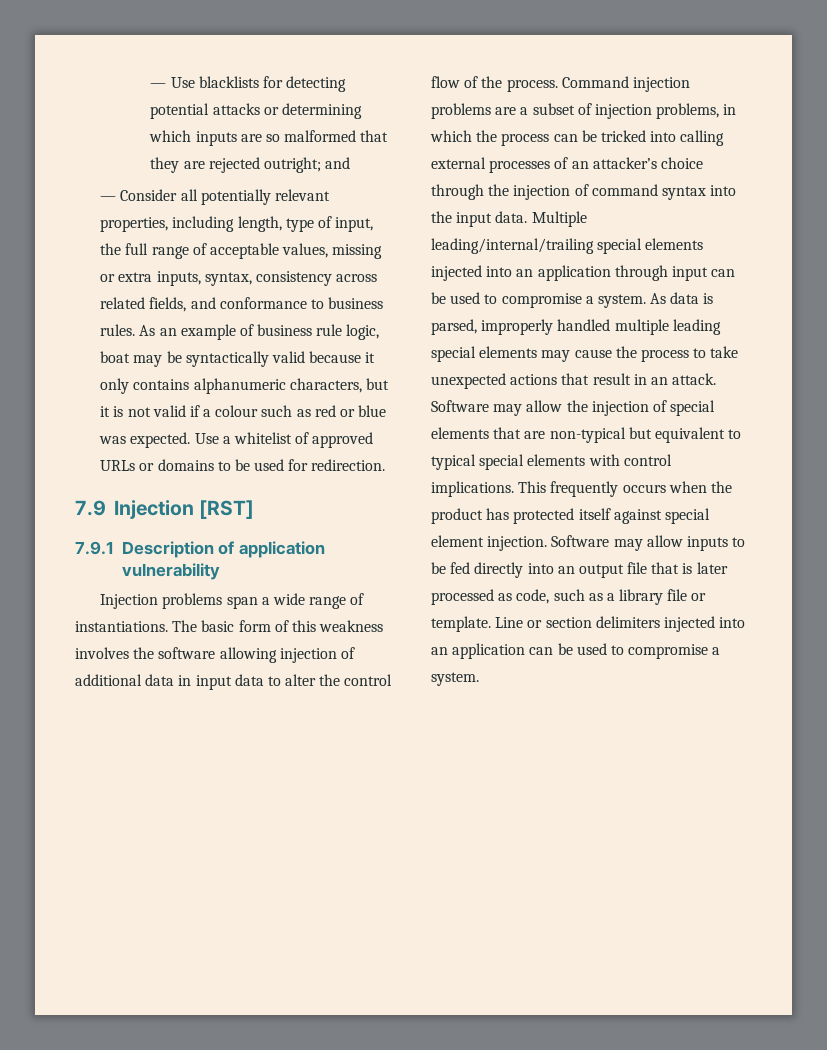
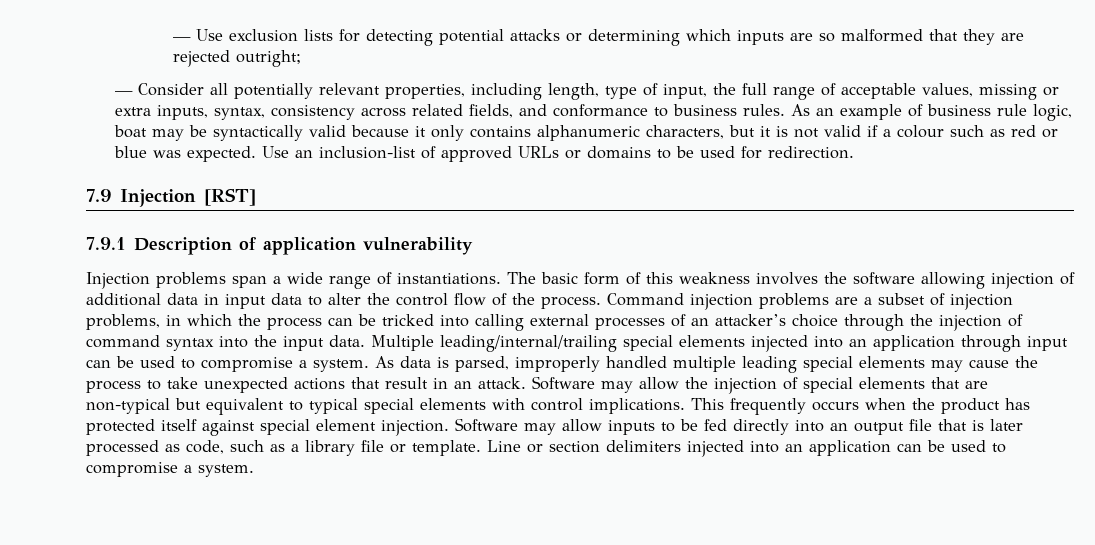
- — Use blacklists for detecting potential attacks or determining which inputs are so malformed that they are rejected outright; and
+ — Use exclusion lists for detecting potential attacks or determining which inputs are so malformed that they are rejected outright;
- Use a whitelist of approved URLs or domains to be used for redirection.
+ Use an inclusion-list of approved URLs or domains to be used for redirection.

